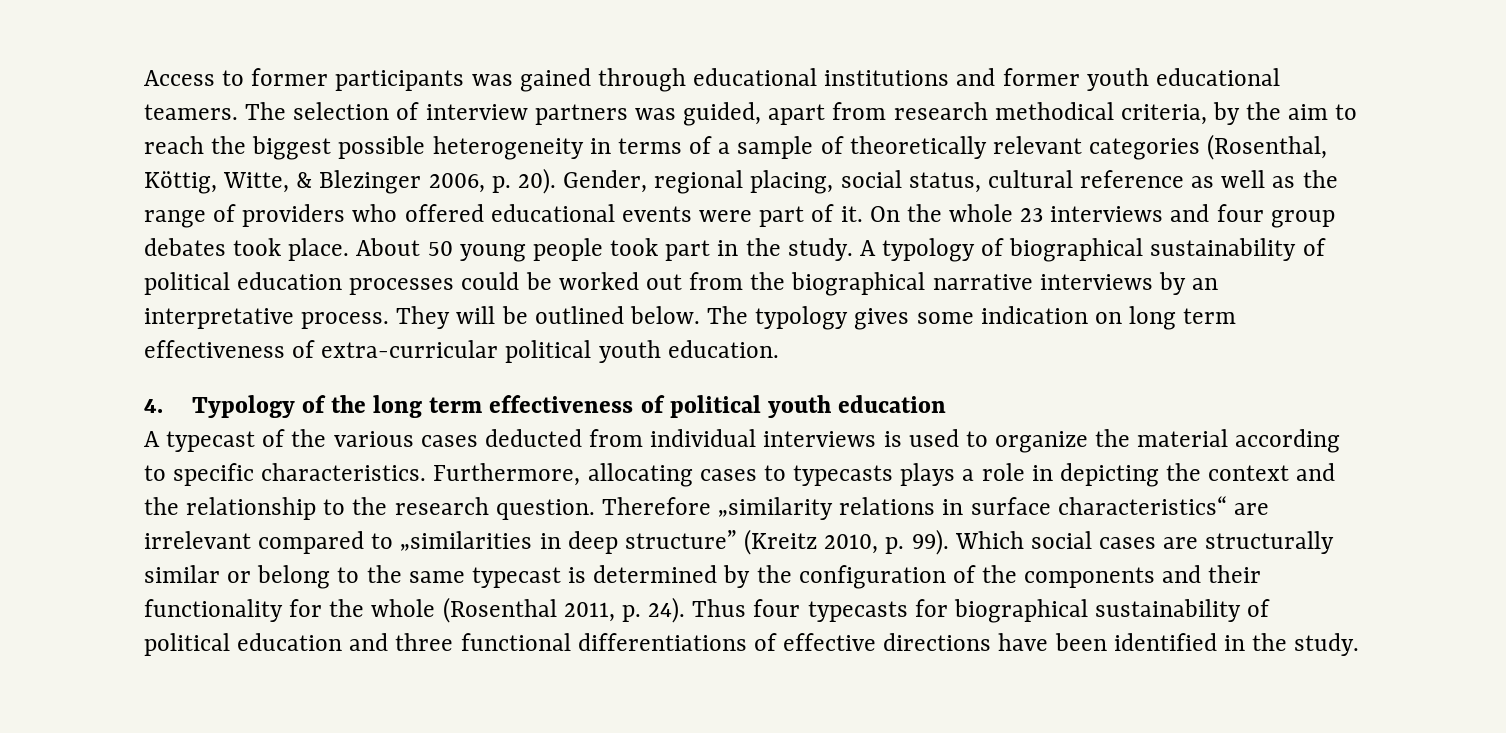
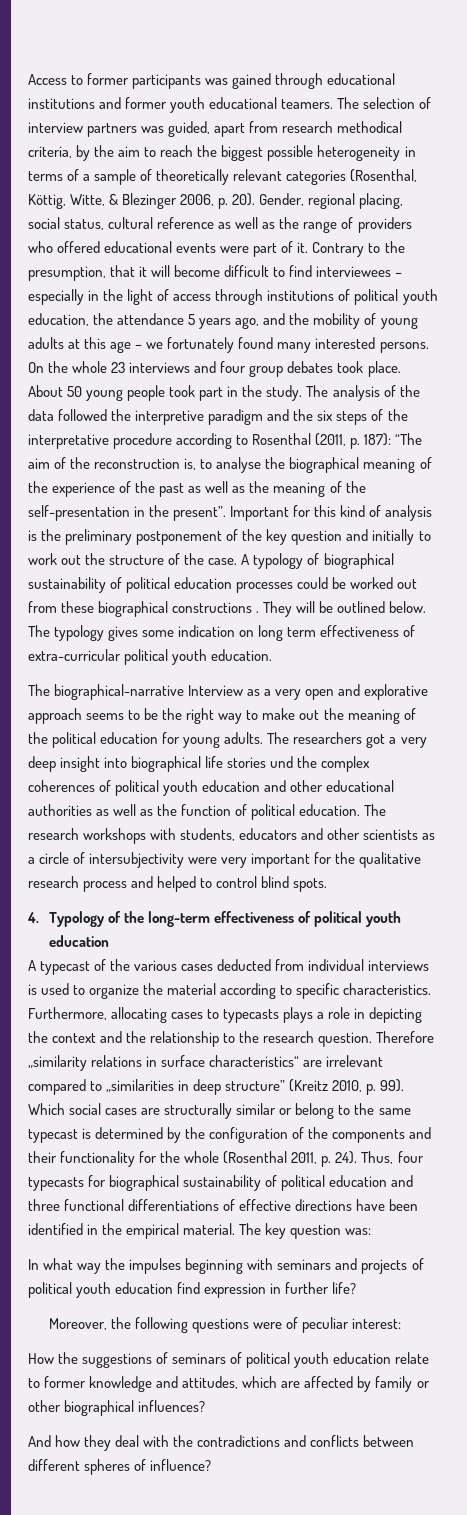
+ Contrary to the presumption, that it will become difficult to find interviewees – especially in the light of access through institutions of political youth education, the attendance 5 years ago, and the mobility of young adults at this age – we fortunately found many interested persons.
+ The analysis of the data followed the interpretive paradigm and the six steps of the interpretative procedure according to Rosenthal (2011, p. 187): “The aim of the reconstruction is, to analyse the biographical meaning of the experience of the past as well as the meaning of the self-presentation in the present”. Important for this kind of analysis is the preliminary postponement of the key question and initially to work out the structure of the case.
- A typology of biographical sustainability of political education processes could be worked out from the biographical narrative interviews by an interpretative process.
+ A typology of biographical sustainability of political education processes could be worked out from these biographical constructions .
+ The biographical-narrative Interview as a very open and explorative approach seems to be the right way to make out the meaning of the political education for young adults. The researchers got a very deep insight into biographical life stories und the complex coherences of political youth education and other educational authorities as well as the function of political education. The research workshops with students, educators and other scientists as a circle of intersubjectivity were very important for the qualitative research process and helped to control blind spots.
- 4. Typology of the long term effectiveness of political youth education
+ 4. Typology of the long-term effectiveness of political youth education
- Thus four typecasts for biographical sustainability of political education and three functional differentiations of effective directions have been identified in the study.
+ Thus, four typecasts for biographical sustainability of political education and three functional differentiations of effective directions have been identified in the empirical material. The key question was:
+ In what way the impulses beginning with seminars and projects of political youth education find expression in further life?
+ Moreover, the following questions were of peculiar interest:
+ How the suggestions of seminars of political youth education relate to former knowledge and attitudes, which are affected by family or other biographical influences?
+ And how they deal with the contradictions and conflicts between different spheres of influence?

